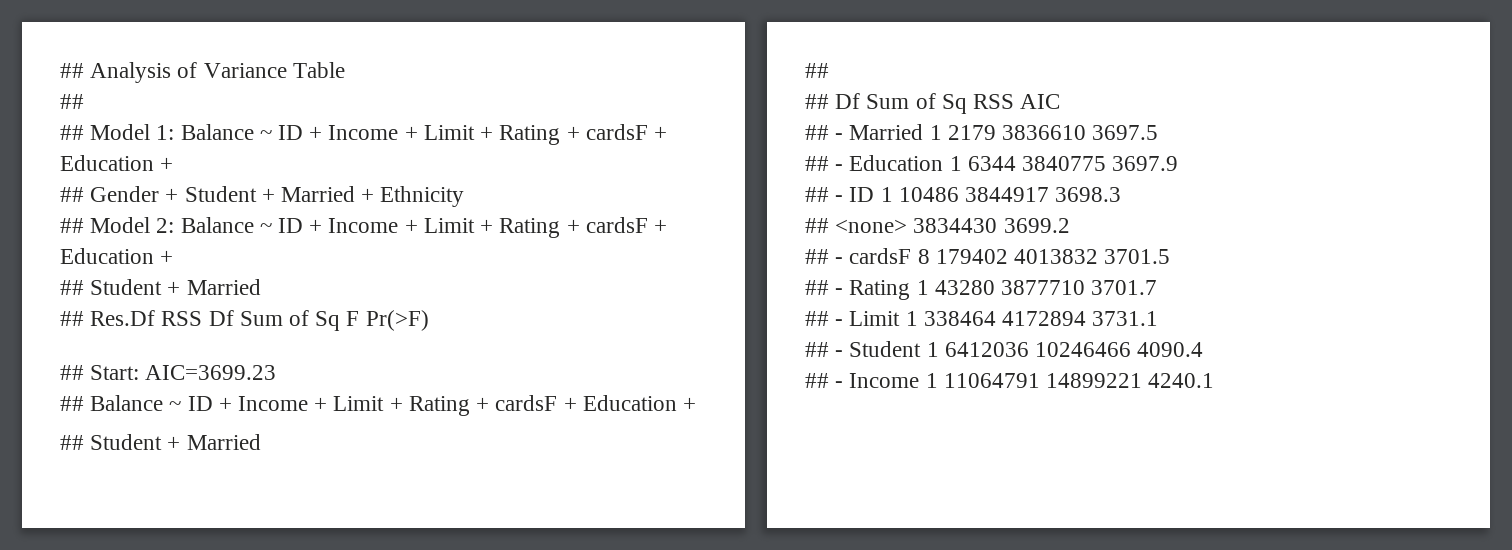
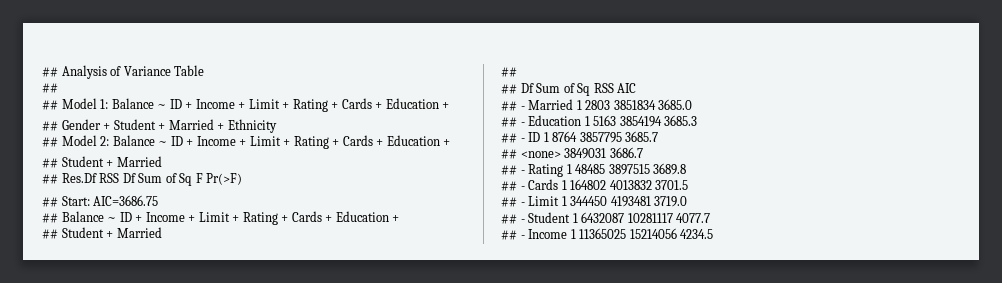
- ## Model 1: Balance ~ ID + Income + Limit + Rating + cardsF + Education +
+ ## Model 1: Balance ~ ID + Income + Limit + Rating + Cards + Education +
- ## Model 2: Balance ~ ID + Income + Limit + Rating + cardsF + Education +
+ ## Model 2: Balance ~ ID + Income + Limit + Rating + Cards + Education +
- ## Start: AIC=3699.23
+ ## Start: AIC=3686.75
- ## Balance ~ ID + Income + Limit + Rating + cardsF + Education +
+ ## Balance ~ ID + Income + Limit + Rating + Cards + Education +
- ## - Married 1 2179 3836610 3697.5
+ ## - Married 1 2803 3851834 3685.0
- ## - Education 1 6344 3840775 3697.9
+ ## - Education 1 5163 3854194 3685.3
- ## - ID 1 10486 3844917 3698.3
+ ## - ID 1 8764 3857795 3685.7
- ## <none> 3834430 3699.2
- ## - cardsF 8 179402 4013832 3701.5
- ## - Rating 1 43280 3877710 3701.7
+ ## <none> 3849031 3686.7
+ ## - Rating 1 48485 3897515 3689.8
+ ## - Cards 1 164802 4013832 3701.5
- ## - Limit 1 338464 4172894 3731.1
+ ## - Limit 1 344450 4193481 3719.0
- ## - Student 1 6412036 10246466 4090.4
+ ## - Student 1 6432087 10281117 4077.7
- ## - Income 1 11064791 14899221 4240.1
+ ## - Income 1 11365025 15214056 4234.5

